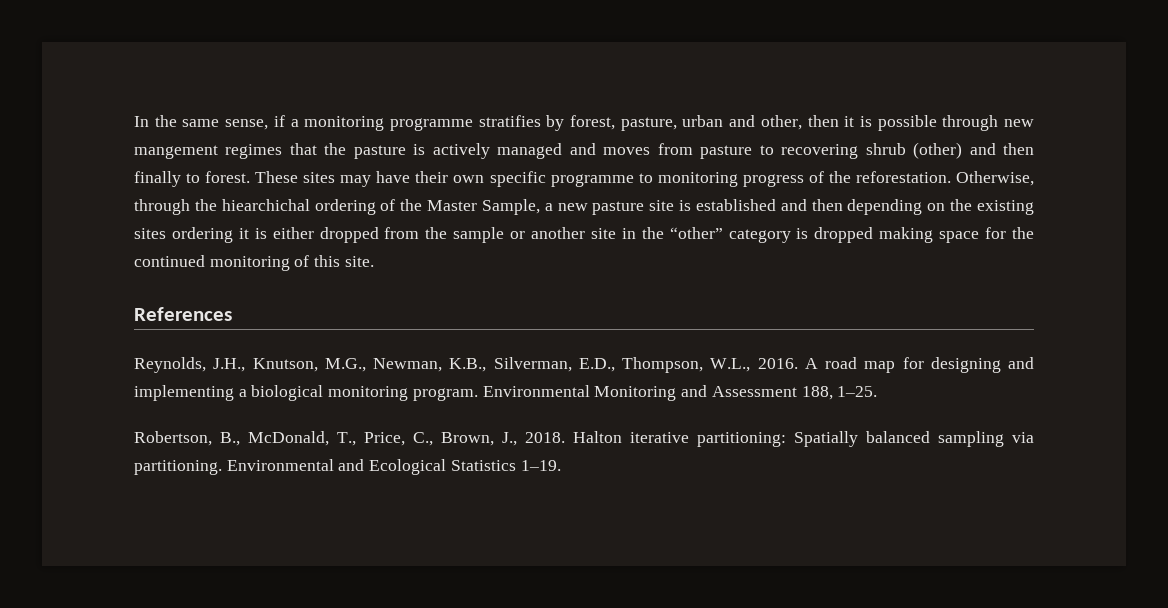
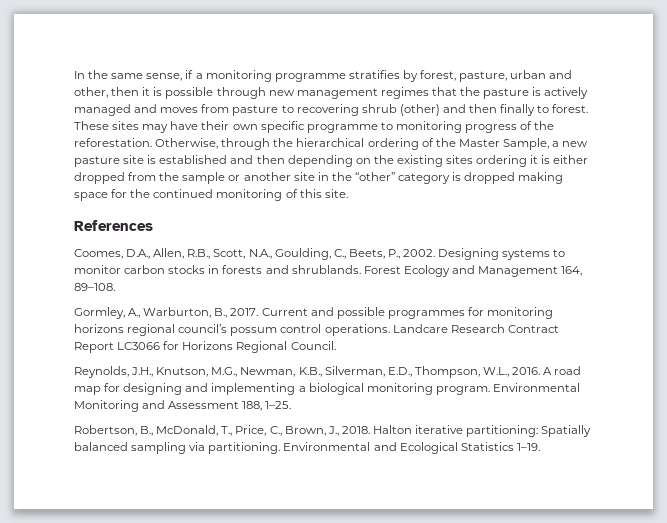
- In the same sense, if a monitoring programme stratifies by forest, pasture, urban and other, then it is possible through new mangement regimes that the pasture is actively managed and moves from pasture to recovering shrub (other) and then finally to forest.
+ In the same sense, if a monitoring programme stratifies by forest, pasture, urban and other, then it is possible through new management regimes that the pasture is actively managed and moves from pasture to recovering shrub (other) and then finally to forest.
- Otherwise, through the hiearchichal ordering of the Master Sample, a new pasture site is established and then depending on the existing sites ordering it is either dropped from the sample or another site in the “other” category is dropped making space for the continued monitoring of this site.
+ Otherwise, through the hierarchical ordering of the Master Sample, a new pasture site is established and then depending on the existing sites ordering it is either dropped from the sample or another site in the “other” category is dropped making space for the continued monitoring of this site.
+ Coomes, D.A., Allen, R.B., Scott, N.A., Goulding, C., Beets, P., 2002. Designing systems to monitor carbon stocks in forests and shrublands. Forest Ecology and Management 164, 89–108.
+ Gormley, A., Warburton, B., 2017. Current and possible programmes for monitoring horizons regional council’s possum control operations. Landcare Research Contract Report LC3066 for Horizons Regional Council.

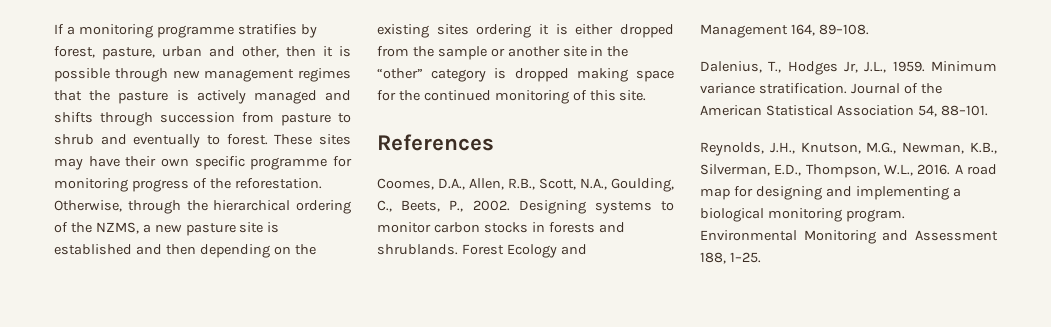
- In the same sense, if a monitoring programme stratifies by forest, pasture, urban and other, then it is possible through new management regimes that the pasture is actively managed and moves from pasture to recovering shrub (other) and then finally to forest.
+ If a monitoring programme stratifies by forest, pasture, urban and other, then it is possible through new management regimes that the pasture is actively managed and shifts through succession from pasture to shrub and eventually to forest.
- These sites may have their own specific programme to monitoring progress of the reforestation.
+ These sites may have their own specific programme for monitoring progress of the reforestation.
- Otherwise, through the hierarchical ordering of the Master Sample, a new pasture site is established and then depending on the existing sites ordering it is either dropped from the sample or another site in the “other” category is dropped making space for the continued monitoring of this site.
+ Otherwise, through the hierarchical ordering of the NZMS, a new pasture site is established and then depending on the existing sites ordering it is either dropped from the sample or another site in the “other” category is dropped making space for the continued monitoring of this site.
- Gormley, A., Warburton, B., 2017. Current and possible programmes for monitoring horizons regional council’s possum control operations. Landcare Research Contract Report LC3066 for Horizons Regional Council.
+ Dalenius, T., Hodges Jr, J.L., 1959. Minimum variance stratification. Journal of the American Statistical Association 54, 88–101.
- Robertson, B., McDonald, T., Price, C., Brown, J., 2018. Halton iterative partitioning: Spatially balanced sampling via partitioning. Environmental and Ecological Statistics 1–19.

